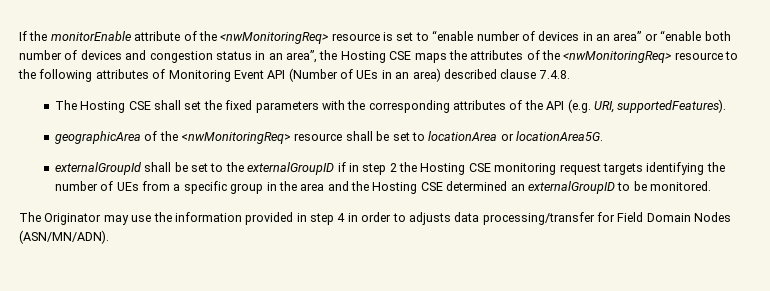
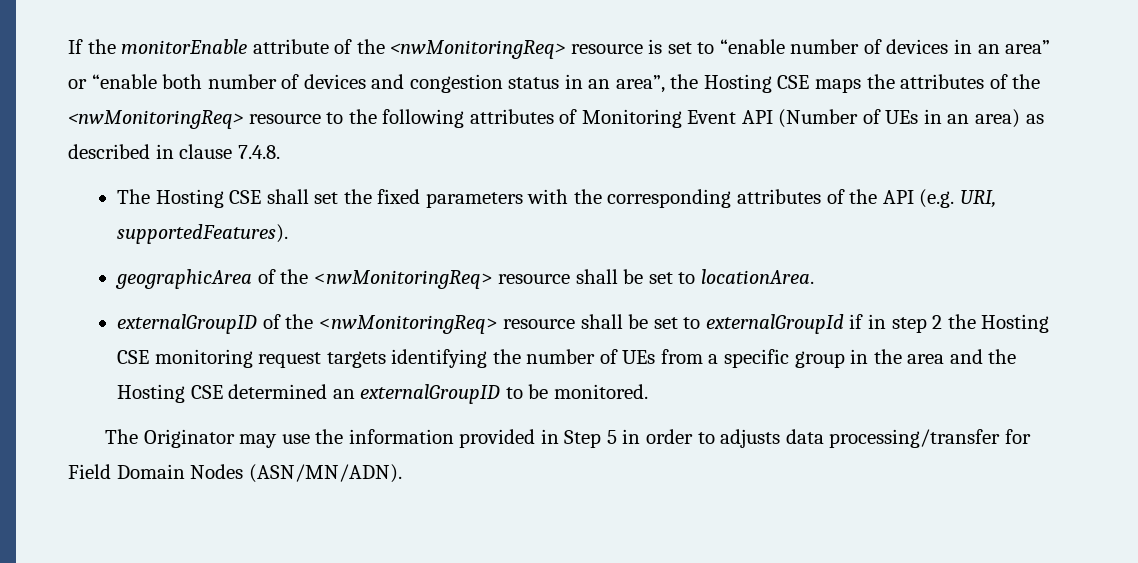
- If the monitorEnable attribute of the <nwMonitoringReq> resource is set to “enable number of devices in an area” or “enable both number of devices and congestion status in an area”, the Hosting CSE maps the attributes of the <nwMonitoringReq> resource to the following attributes of Monitoring Event API (Number of UEs in an area) described clause 7.4.8.
+ If the monitorEnable attribute of the <nwMonitoringReq> resource is set to “enable number of devices in an area” or “enable both number of devices and congestion status in an area”, the Hosting CSE maps the attributes of the <nwMonitoringReq> resource to the following attributes of Monitoring Event API (Number of UEs in an area) as described in clause 7.4.8.
- geographicArea of the <nwMonitoringReq> resource shall be set to locationArea or locationArea5G.
- externalGroupId shall be set to the externalGroupID if in step 2 the Hosting CSE monitoring request targets identifying the number of UEs from a specific group in the area and the Hosting CSE determined an externalGroupID to be monitored.
+ geographicArea of the <nwMonitoringReq> resource shall be set to locationArea.
+ externalGroupID of the <nwMonitoringReq> resource shall be set to externalGroupId if in step 2 the Hosting CSE monitoring request targets identifying the number of UEs from a specific group in the area and the Hosting CSE determined an externalGroupID to be monitored.
- The Originator may use the information provided in step 4 in order to adjusts data processing/transfer for Field Domain Nodes (ASN/MN/ADN).
+ The Originator may use the information provided in Step 5 in order to adjusts data processing/transfer for Field Domain Nodes (ASN/MN/ADN).

